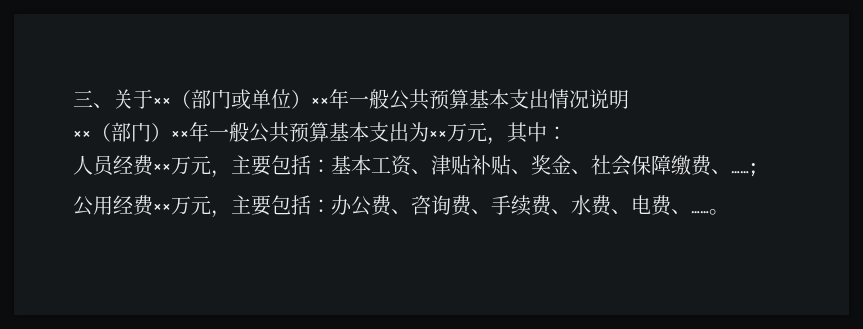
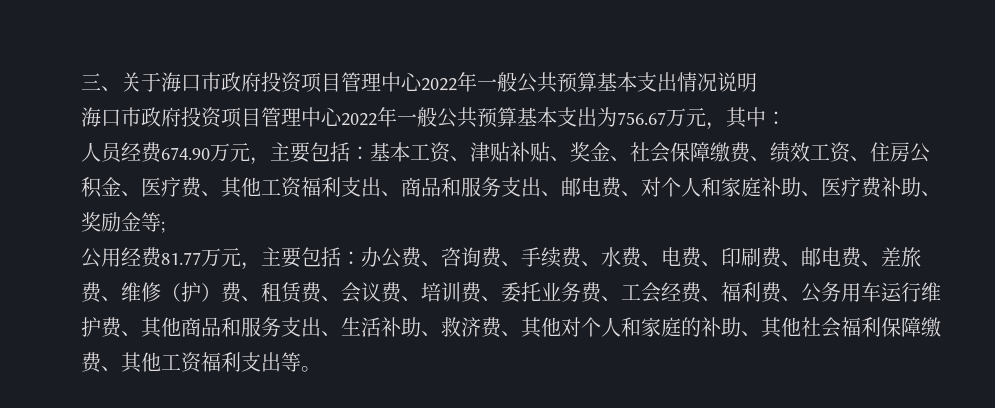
- 三、关于××（部门或单位）××年一般公共预算基本支出情况说明
+ 三、关于海口市政府投资项目管理中心2022年一般公共预算基本支出情况说明
- ××（部门）××年一般公共预算基本支出为××万元，其中：
+ 海口市政府投资项目管理中心2022年一般公共预算基本支出为756.67万元，其中：
- 人员经费××万元，主要包括：基本工资、津贴补贴、奖金、社会保障缴费、……;
+ 人员经费674.90万元，主要包括：基本工资、津贴补贴、奖金、社会保障缴费、绩效工资、住房公积金、医疗费、其他工资福利支出、商品和服务支出、邮电费、对个人和家庭补助、医疗费补助、奖励金等;
- 公用经费××万元，主要包括：办公费、咨询费、手续费、水费、电费、……。
+ 公用经费81.77万元，主要包括：办公费、咨询费、手续费、水费、电费、印刷费、邮电费、差旅费、维修（护）费、租赁费、会议费、培训费、委托业务费、工会经费、福利费、公务用车运行维护费、其他商品和服务支出、生活补助、救济费、其他对个人和家庭的补助、其他社会福利保障缴费、其他工资福利支出等。

